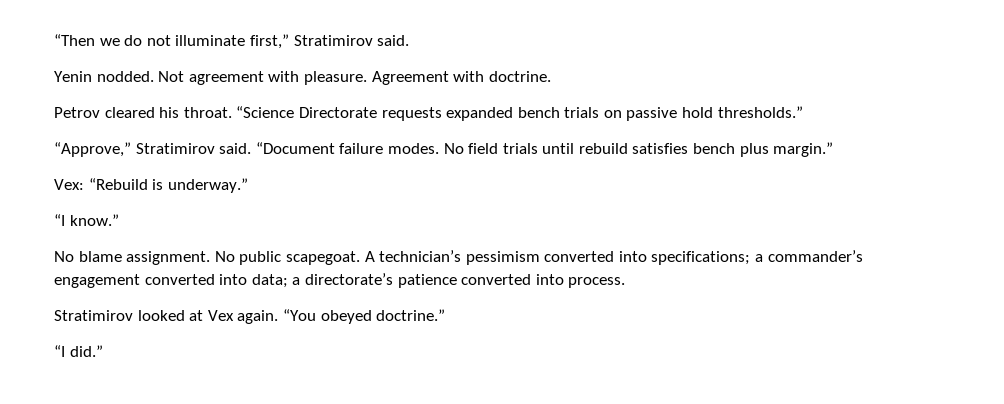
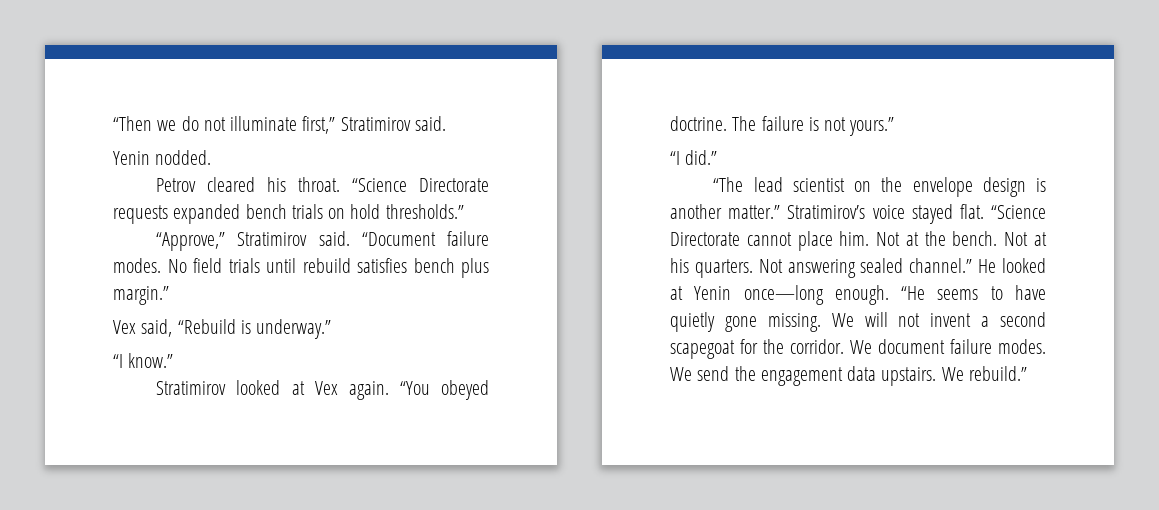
- Not agreement with pleasure. Agreement with doctrine.
- “Science Directorate requests expanded bench trials on passive hold thresholds.”
+ “Science Directorate requests expanded bench trials on hold thresholds.”
- Vex: “Rebuild is underway.”
+ Vex said, “Rebuild is underway.”
- No blame assignment. No public scapegoat. A technician’s pessimism converted into specifications; a commander’s engagement converted into data; a directorate’s patience converted into process.
- “You obeyed doctrine.”
+ “You obeyed doctrine. The failure is not yours.”
  “I did.”
+ “The lead scientist on the envelope design is another matter.” Stratimirov’s voice stayed flat. “Science Directorate cannot place him. Not at the bench. Not at his quarters. Not answering sealed channel.” He looked at Yenin once—long enough. “He seems to have quietly gone missing. We will not invent a second scapegoat for the corridor. We document failure modes. We send the engagement data upstairs. We rebuild.”

